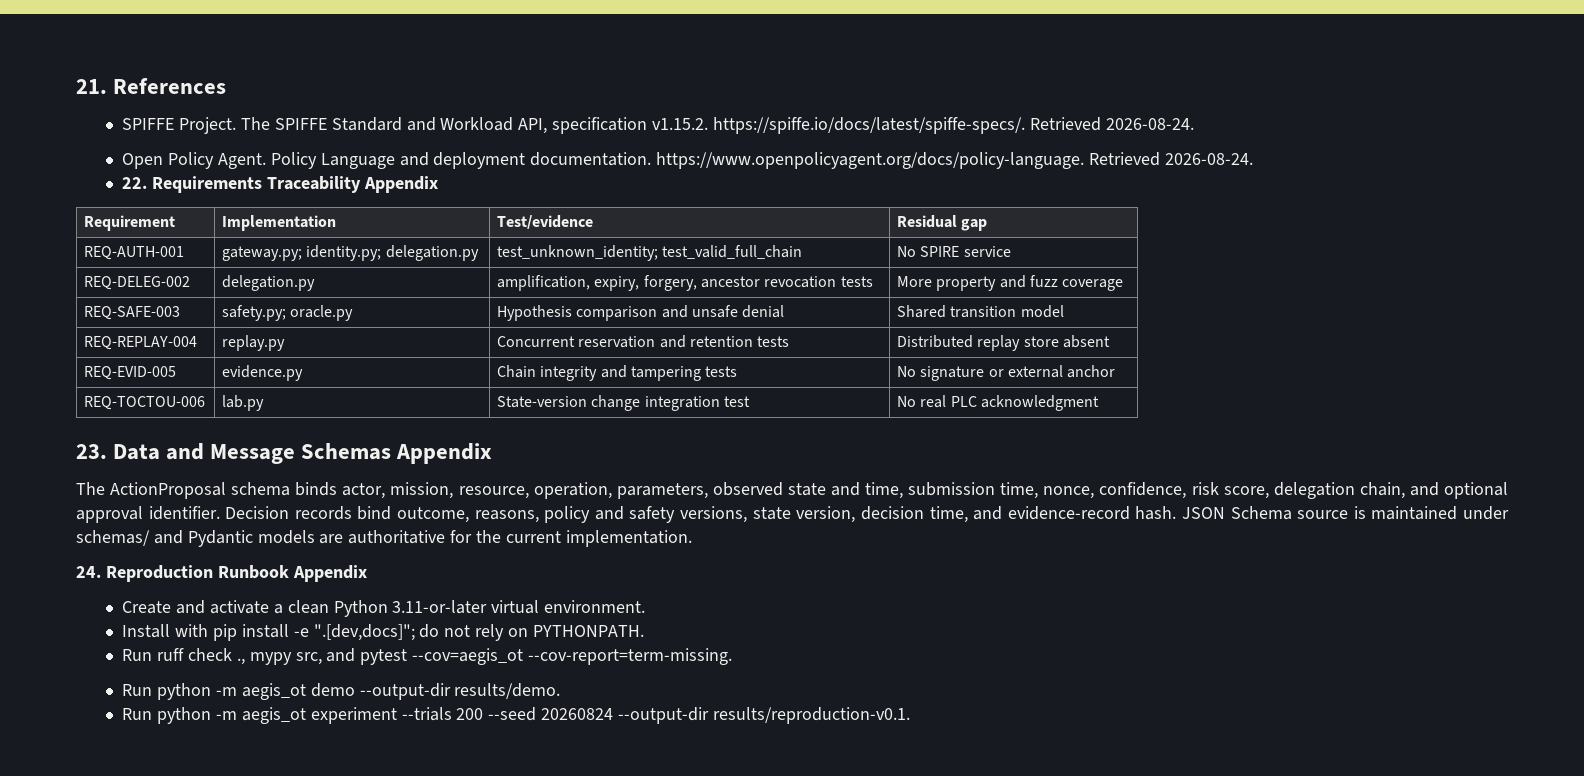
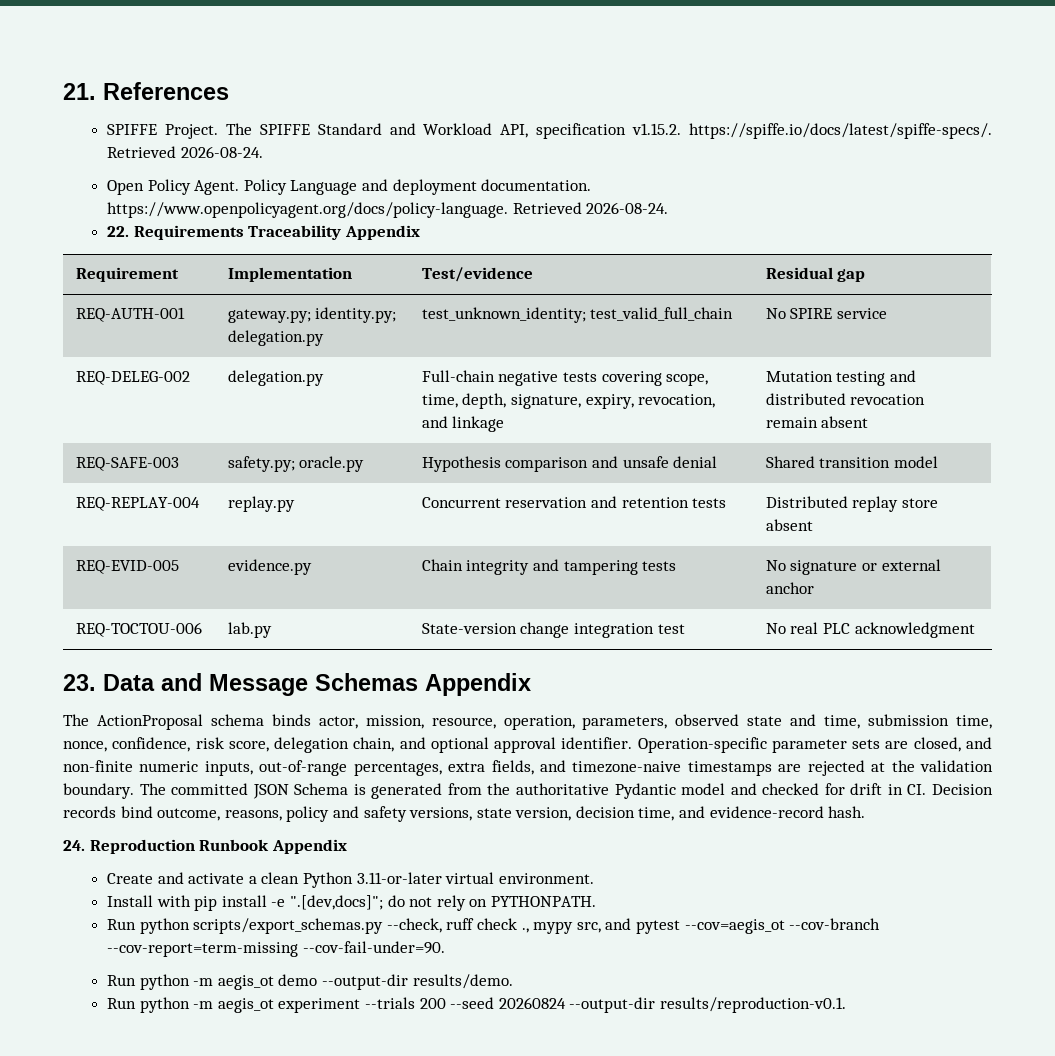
- REQ-DELEG-002 | delegation.py | amplification, expiry, forgery, ancestor revocation tests | More property and fuzz coverage
+ REQ-DELEG-002 | delegation.py | Full-chain negative tests covering scope, time, depth, signature, expiry, revocation, and linkage | Mutation testing and distributed revocation remain absent
- Decision records bind outcome, reasons, policy and safety versions, state version, decision time, and evidence-record hash. JSON Schema source is maintained under schemas/ and Pydantic models are authoritative for the current implementation.
+ Operation-specific parameter sets are closed, and non-finite numeric inputs, out-of-range percentages, extra fields, and timezone-naive timestamps are rejected at the validation boundary. The committed JSON Schema is generated from the authoritative Pydantic model and checked for drift in CI. Decision records bind outcome, reasons, policy and safety versions, state version, decision time, and evidence-record hash.
- Run ruff check ., mypy src, and pytest --cov=aegis_ot --cov-report=term-missing.
+ Run python scripts/export_schemas.py --check, ruff check ., mypy src, and pytest --cov=aegis_ot --cov-branch --cov-report=term-missing --cov-fail-under=90.

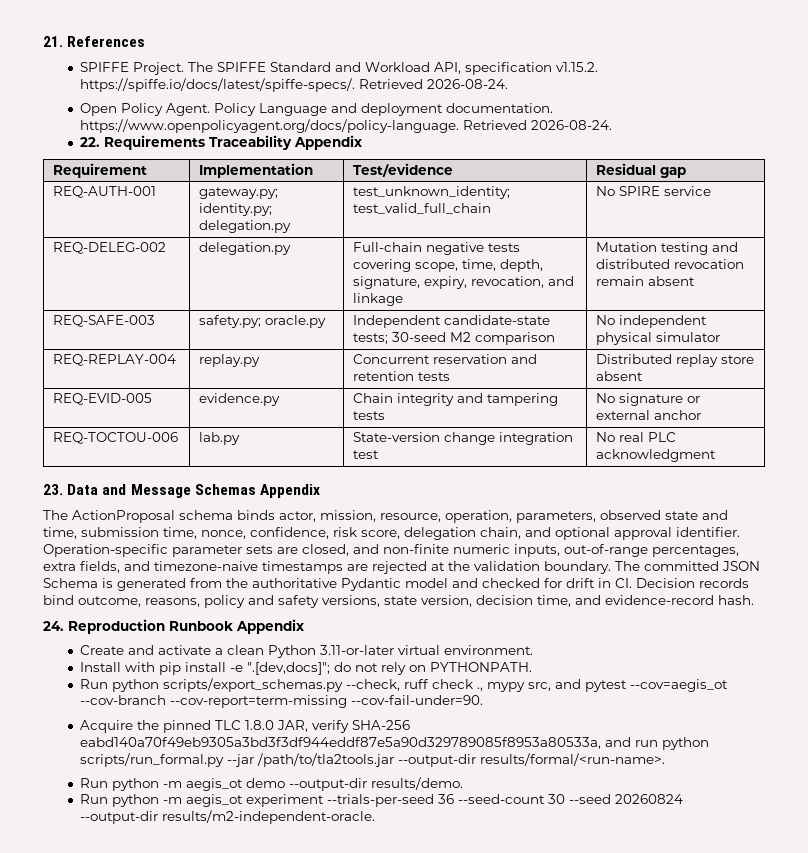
- REQ-SAFE-003 | safety.py; oracle.py | Hypothesis comparison and unsafe denial | Shared transition model
+ REQ-SAFE-003 | safety.py; oracle.py | Independent candidate-state tests; 30-seed M2 comparison | No independent physical simulator
+ Acquire the pinned TLC 1.8.0 JAR, verify SHA-256 eabd140a70f49eb9305a3bd3f3df944eddf87e5a90d329789085f8953a80533a, and run python scripts/run_formal.py --jar /path/to/tla2tools.jar --output-dir results/formal/<run-name>.
- Run python -m aegis_ot experiment --trials 200 --seed 20260824 --output-dir results/reproduction-v0.1.
+ Run python -m aegis_ot experiment --trials-per-seed 36 --seed-count 30 --seed 20260824 --output-dir results/m2-independent-oracle.

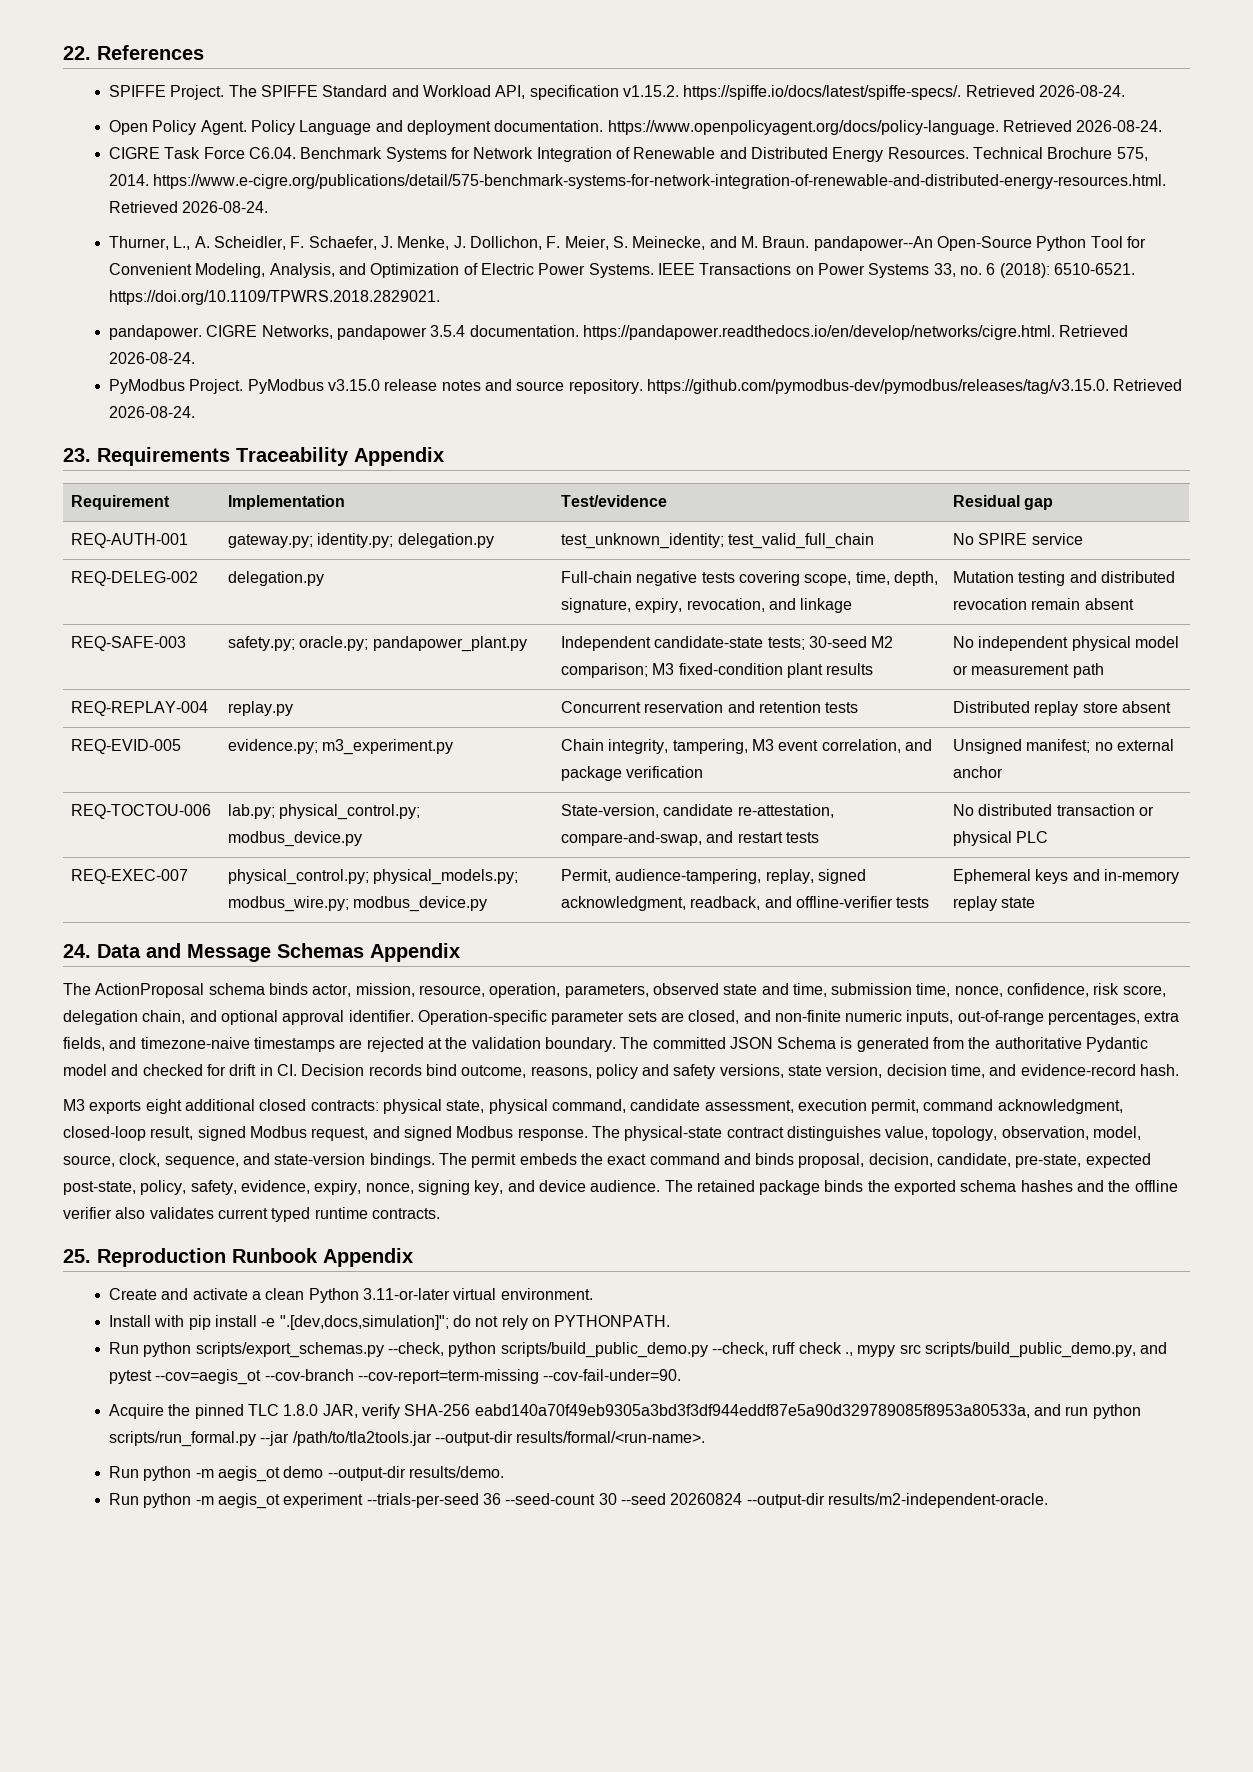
- 21. References
+ 22. References
- 22. Requirements Traceability Appendix
+ CIGRE Task Force C6.04. Benchmark Systems for Network Integration of Renewable and Distributed Energy Resources. Technical Brochure 575, 2014. https://www.e-cigre.org/publications/detail/575-benchmark-systems-for-network-integration-of-renewable-and-distributed-energy-resources.html. Retrieved 2026-08-24.
+ Thurner, L., A. Scheidler, F. Schaefer, J. Menke, J. Dollichon, F. Meier, S. Meinecke, and M. Braun. pandapower--An Open-Source Python Tool for Convenient Modeling, Analysis, and Optimization of Electric Power Systems. IEEE Transactions on Power Systems 33, no. 6 (2018): 6510-6521. https://doi.org/10.1109/TPWRS.2018.2829021.
+ pandapower. CIGRE Networks, pandapower 3.5.4 documentation. https://pandapower.readthedocs.io/en/develop/networks/cigre.html. Retrieved 2026-08-24.
+ PyModbus Project. PyModbus v3.15.0 release notes and source repository. https://github.com/pymodbus-dev/pymodbus/releases/tag/v3.15.0. Retrieved 2026-08-24.
+ 23. Requirements Traceability Appendix
- REQ-SAFE-003 | safety.py; oracle.py | Independent candidate-state tests; 30-seed M2 comparison | No independent physical simulator
+ REQ-SAFE-003 | safety.py; oracle.py; pandapower_plant.py | Independent candidate-state tests; 30-seed M2 comparison; M3 fixed-condition plant results | No independent physical model or measurement path
- REQ-EVID-005 | evidence.py | Chain integrity and tampering tests | No signature or external anchor
- REQ-TOCTOU-006 | lab.py | State-version change integration test | No real PLC acknowledgment
- 23. Data and Message Schemas Appendix
+ REQ-EVID-005 | evidence.py; m3_experiment.py | Chain integrity, tampering, M3 event correlation, and package verification | Unsigned manifest; no external anchor
+ REQ-TOCTOU-006 | lab.py; physical_control.py; modbus_device.py | State-version, candidate re-attestation, compare-and-swap, and restart tests | No distributed transaction or physical PLC
+ REQ-EXEC-007 | physical_control.py; physical_models.py; modbus_wire.py; modbus_device.py | Permit, audience-tampering, replay, signed acknowledgment, readback, and offline-verifier tests | Ephemeral keys and in-memory replay state
+ 24. Data and Message Schemas Appendix
- 24. Reproduction Runbook Appendix
+ M3 exports eight additional closed contracts: physical state, physical command, candidate assessment, execution permit, command acknowledgment, closed-loop result, signed Modbus request, and signed Modbus response. The physical-state contract distinguishes value, topology, observation, model, source, clock, sequence, and state-version bindings. The permit embeds the exact command and binds proposal, decision, candidate, pre-state, expected post-state, policy, safety, evidence, expiry, nonce, signing key, and device audience. The retained package binds the exported schema hashes and the offline verifier also validates current typed runtime contracts.
+ 25. Reproduction Runbook Appendix
- Install with pip install -e ".[dev,docs]"; do not rely on PYTHONPATH.
+ Install with pip install -e ".[dev,docs,simulation]"; do not rely on PYTHONPATH.
- Run python scripts/export_schemas.py --check, ruff check ., mypy src, and pytest --cov=aegis_ot --cov-branch --cov-report=term-missing --cov-fail-under=90.
+ Run python scripts/export_schemas.py --check, python scripts/build_public_demo.py --check, ruff check ., mypy src scripts/build_public_demo.py, and pytest --cov=aegis_ot --cov-branch --cov-report=term-missing --cov-fail-under=90.

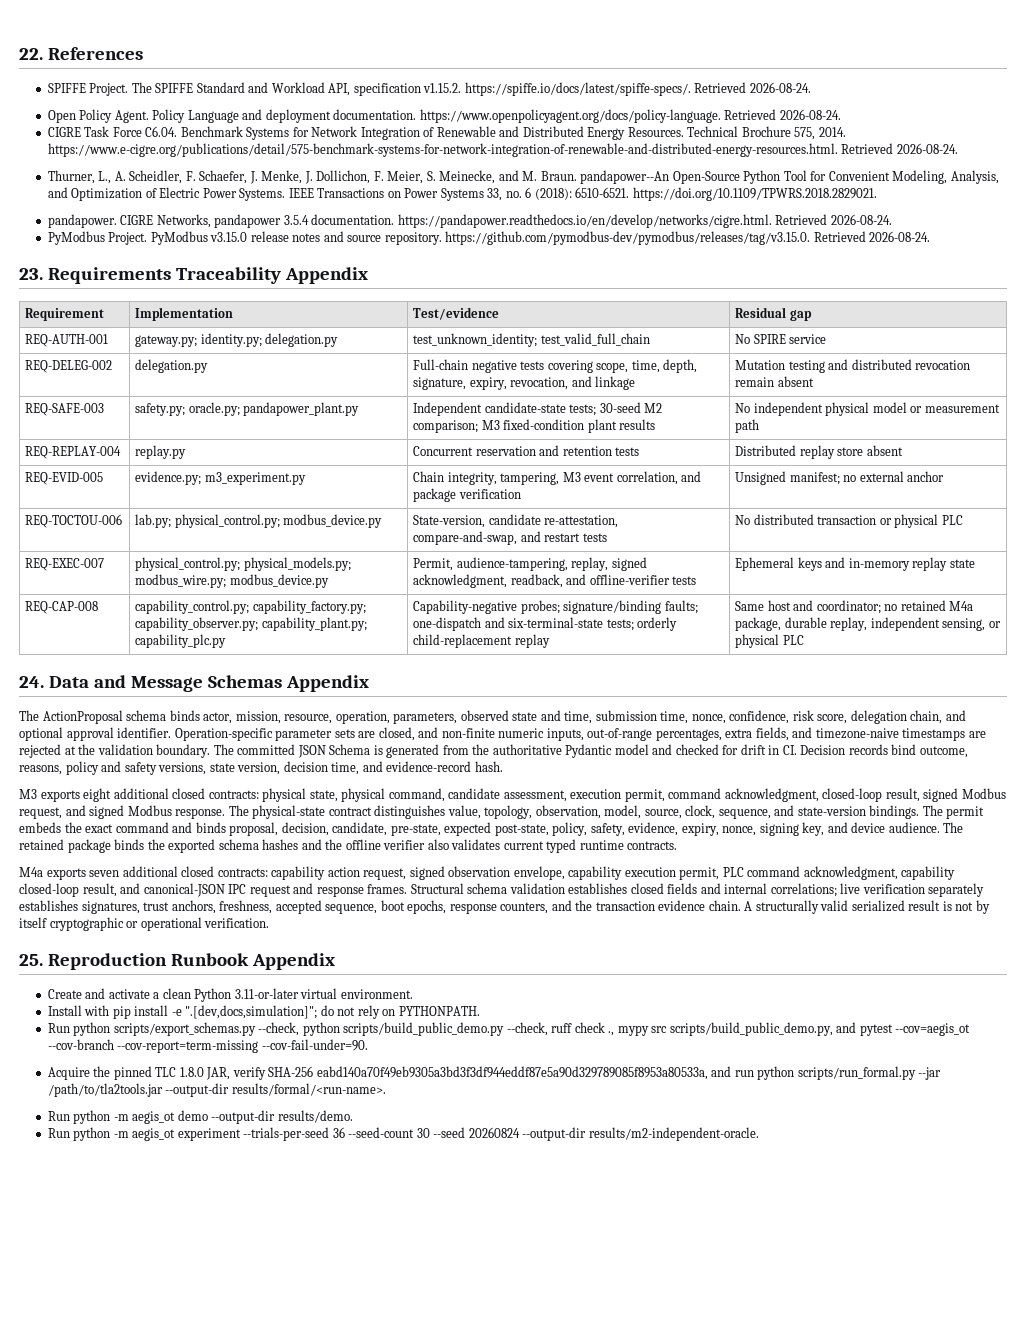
+ REQ-CAP-008 | capability_control.py; capability_factory.py; capability_observer.py; capability_plant.py; capability_plc.py | Capability-negative probes; signature/binding faults; one-dispatch and six-terminal-state tests; orderly child-replacement replay | Same host and coordinator; no retained M4a package, durable replay, independent sensing, or physical PLC
+ M4a exports seven additional closed contracts: capability action request, signed observation envelope, capability execution permit, PLC command acknowledgment, capability closed-loop result, and canonical-JSON IPC request and response frames. Structural schema validation establishes closed fields and internal correlations; live verification separately establishes signatures, trust anchors, freshness, accepted sequence, boot epochs, response counters, and the transaction evidence chain. A structurally valid serialized result is not by itself cryptographic or operational verification.

